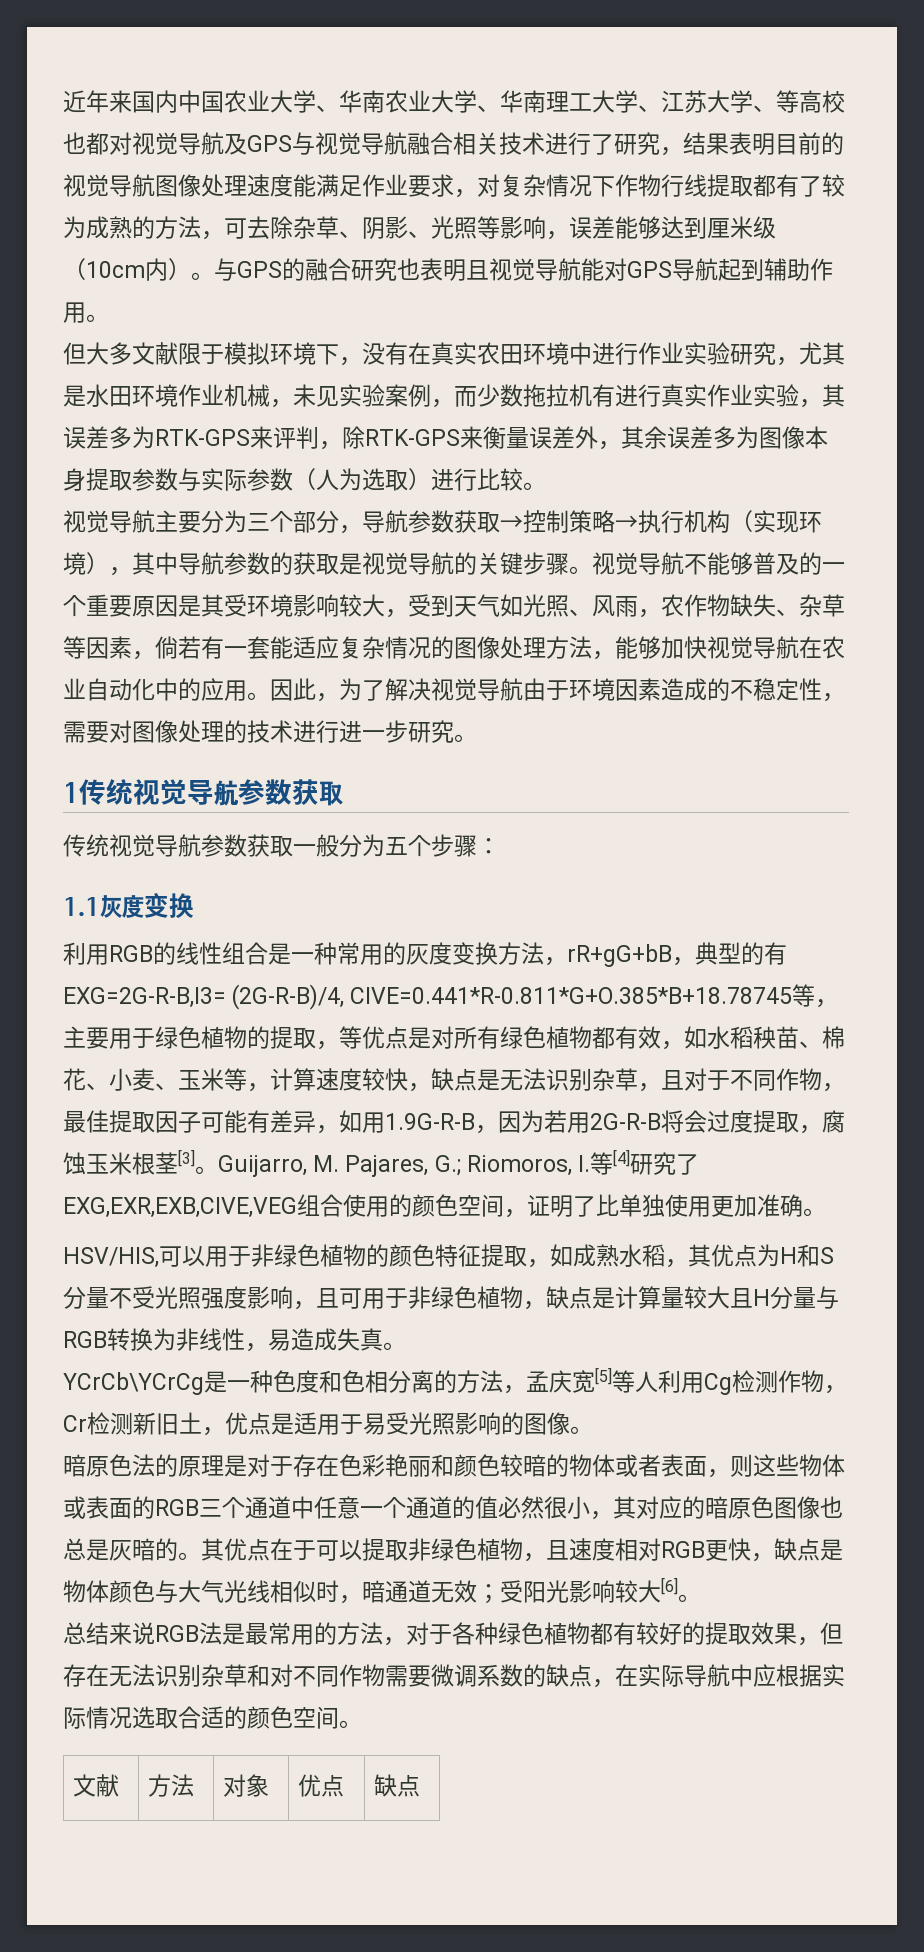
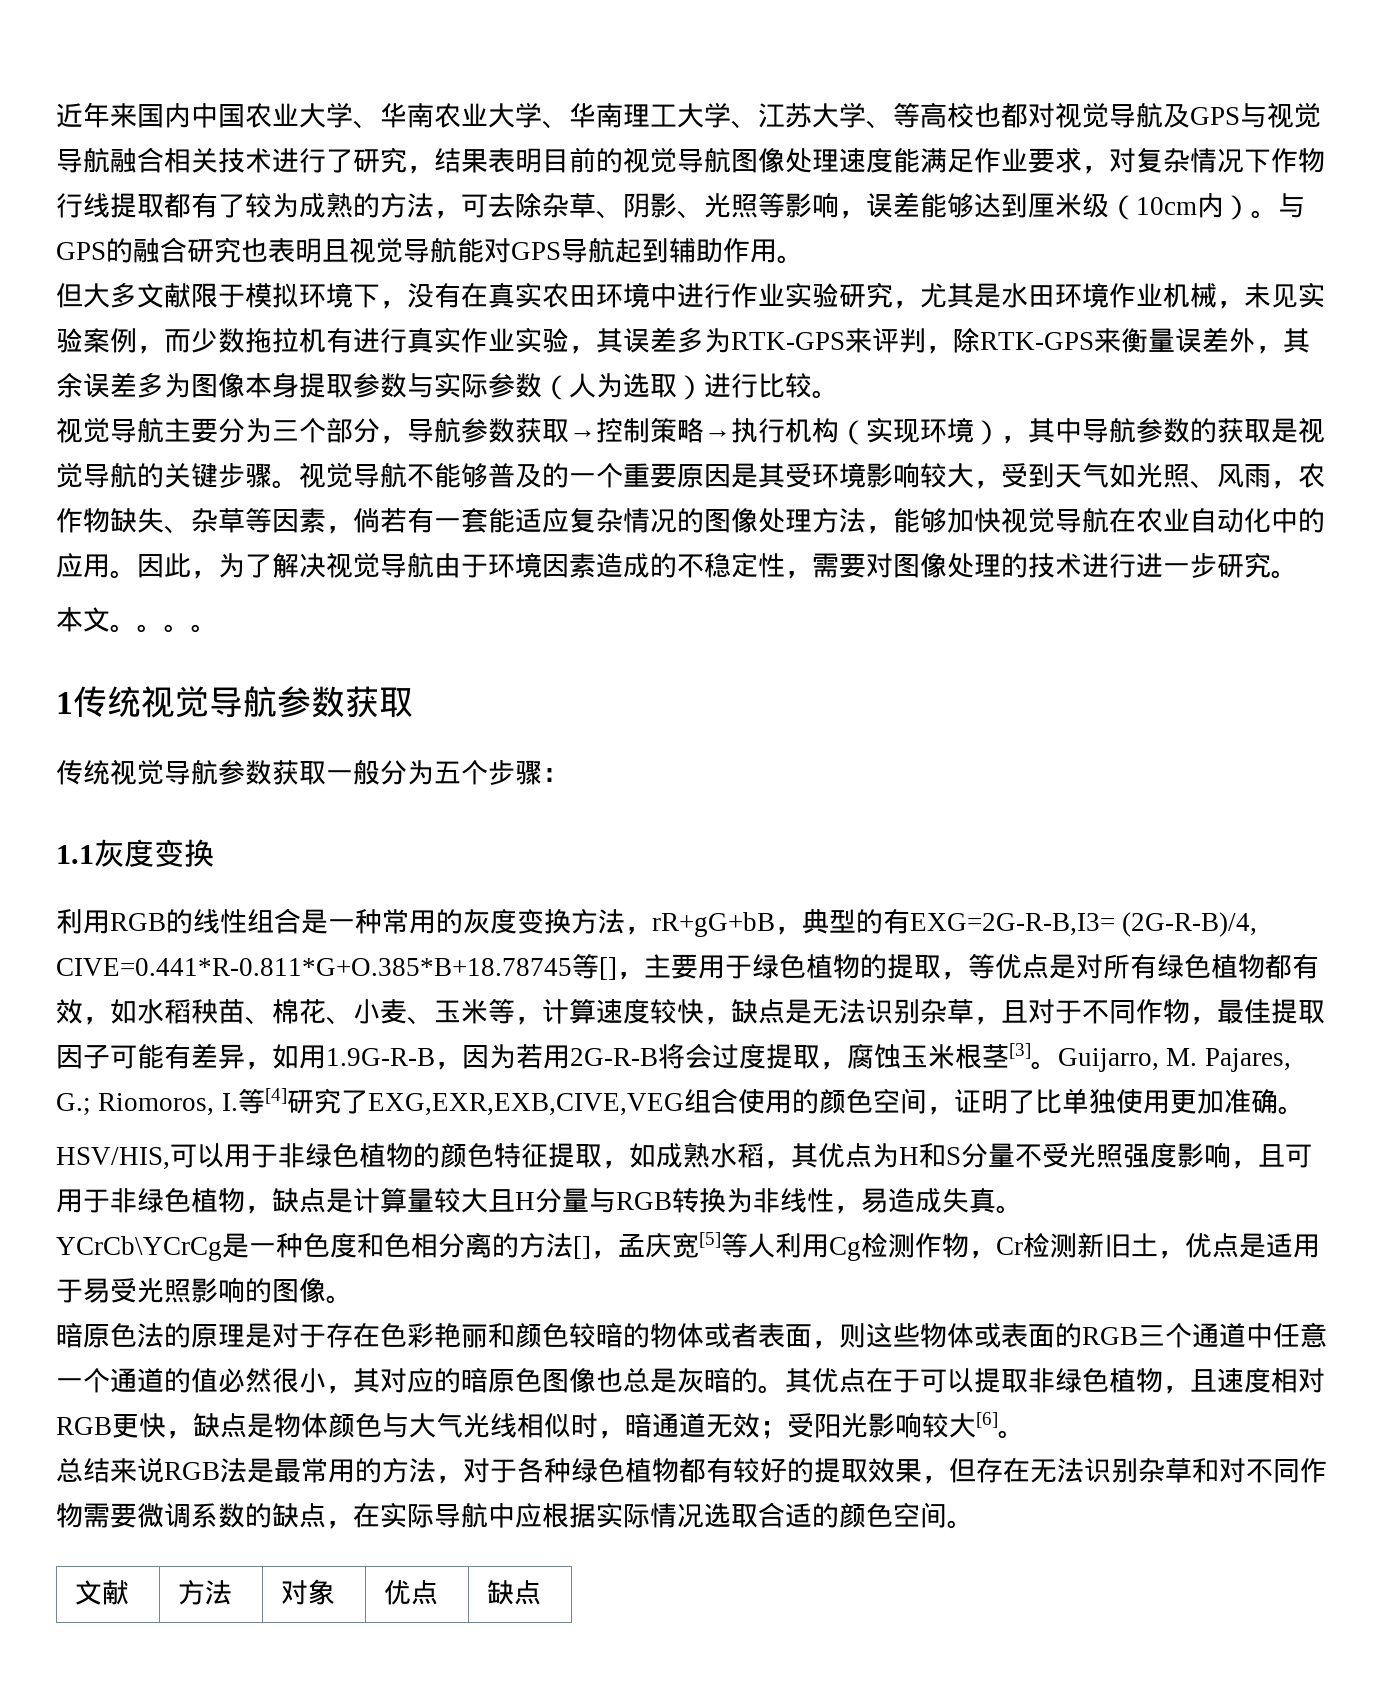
+ 本文。。。。
- 利用RGB的线性组合是一种常用的灰度变换方法，rR+gG+bB，典型的有EXG=2G-R-B,I3= (2G-R-B)/4, CIVE=0.441*R-0.811*G+O.385*B+18.78745等，主要用于绿色植物的提取，等优点是对所有绿色植物都有效，如水稻秧苗、棉花、小麦、玉米等，计算速度较快，缺点是无法识别杂草，且对于不同作物，最佳提取因子可能有差异，如用1.9G-R-B，因为若用2G-R-B将会过度提取，腐蚀玉米根茎[3]。
+ 利用RGB的线性组合是一种常用的灰度变换方法，rR+gG+bB，典型的有EXG=2G-R-B,I3= (2G-R-B)/4, CIVE=0.441*R-0.811*G+O.385*B+18.78745等[]，主要用于绿色植物的提取，等优点是对所有绿色植物都有效，如水稻秧苗、棉花、小麦、玉米等，计算速度较快，缺点是无法识别杂草，且对于不同作物，最佳提取因子可能有差异，如用1.9G-R-B，因为若用2G-R-B将会过度提取，腐蚀玉米根茎[3]。
- YCrCb\YCrCg是一种色度和色相分离的方法，孟庆宽[5]等人利用Cg检测作物，Cr检测新旧土，优点是适用于易受光照影响的图像。
+ YCrCb\YCrCg是一种色度和色相分离的方法[]，孟庆宽[5]等人利用Cg检测作物，Cr检测新旧土，优点是适用于易受光照影响的图像。

